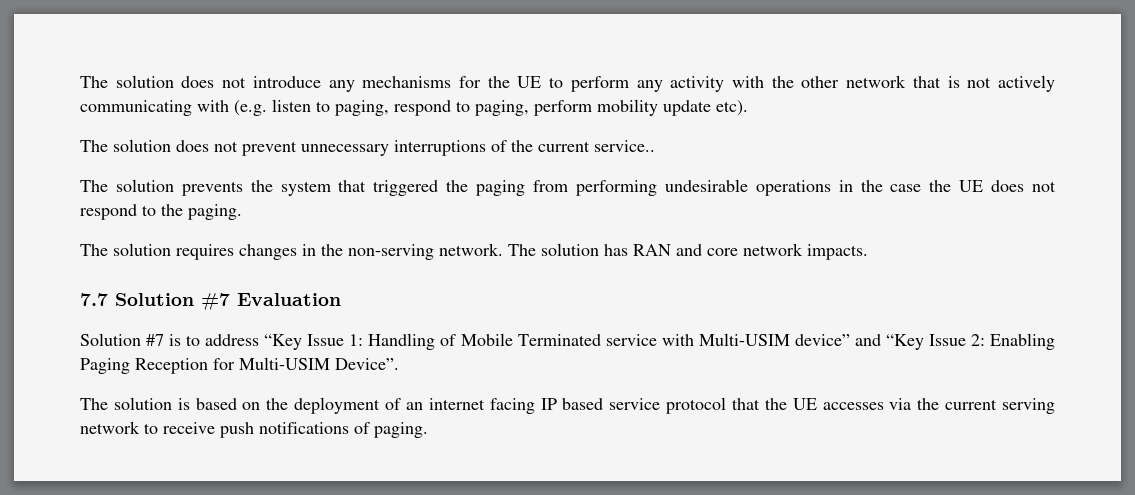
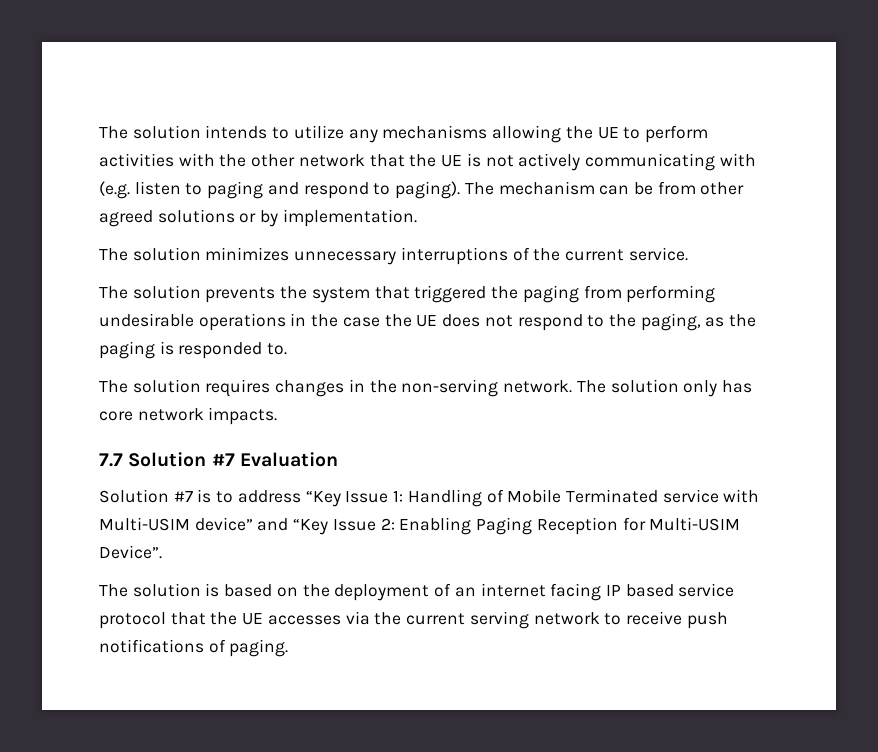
- The solution does not introduce any mechanisms for the UE to perform any activity with the other network that is not actively communicating with (e.g. listen to paging, respond to paging, perform mobility update etc).
- The solution does not prevent unnecessary interruptions of the current service..
+ The solution intends to utilize any mechanisms allowing the UE to perform activities with the other network that the UE is not actively communicating with (e.g. listen to paging and respond to paging). The mechanism can be from other agreed solutions or by implementation.
+ The solution minimizes unnecessary interruptions of the current service.
- The solution prevents the system that triggered the paging from performing undesirable operations in the case the UE does not respond to the paging.
+ The solution prevents the system that triggered the paging from performing undesirable operations in the case the UE does not respond to the paging, as the paging is responded to.
- The solution has RAN and core network impacts.
+ The solution only has core network impacts.

